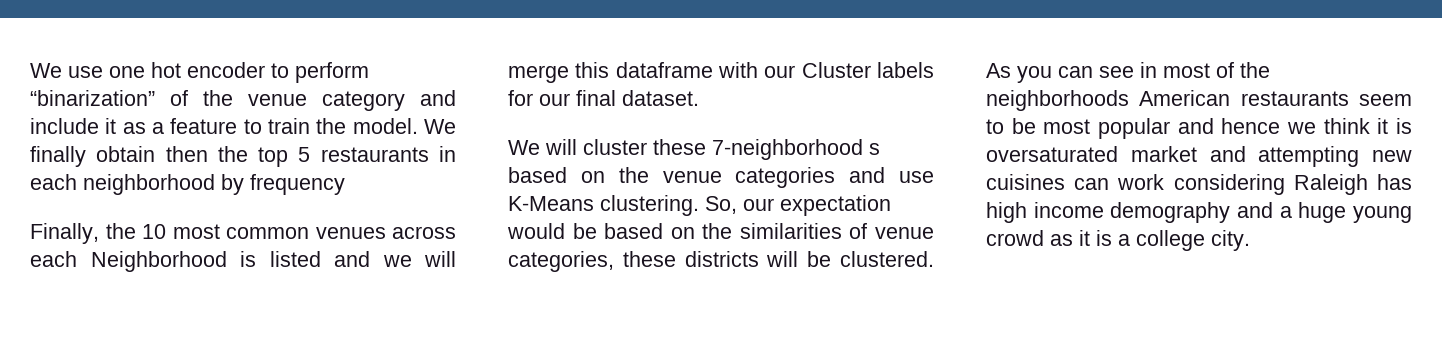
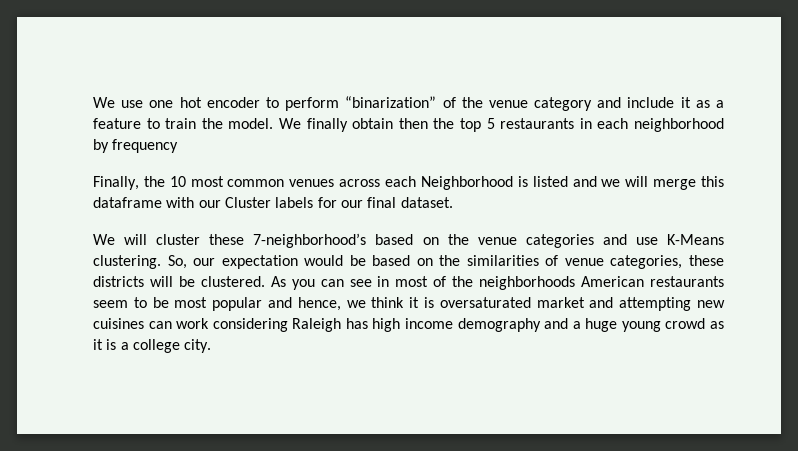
- We will cluster these 7-neighborhood s based on the venue categories and use K-Means clustering.
+ We will cluster these 7-neighborhood’s based on the venue categories and use K-Means clustering.
- As you can see in most of the neighborhoods American restaurants seem to be most popular and hence we think it is oversaturated market and attempting new cuisines can work considering Raleigh has high income demography and a huge young crowd as it is a college city.
+ As you can see in most of the neighborhoods American restaurants seem to be most popular and hence, we think it is oversaturated market and attempting new cuisines can work considering Raleigh has high income demography and a huge young crowd as it is a college city.

